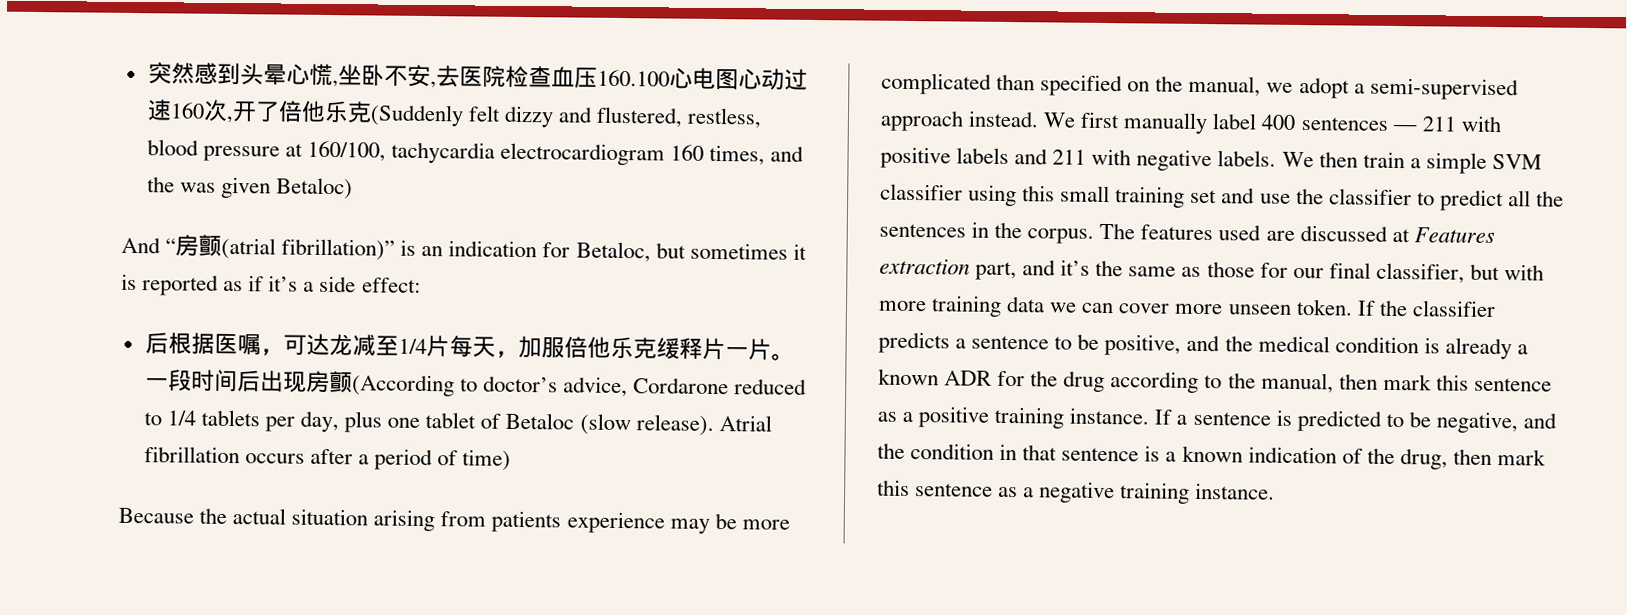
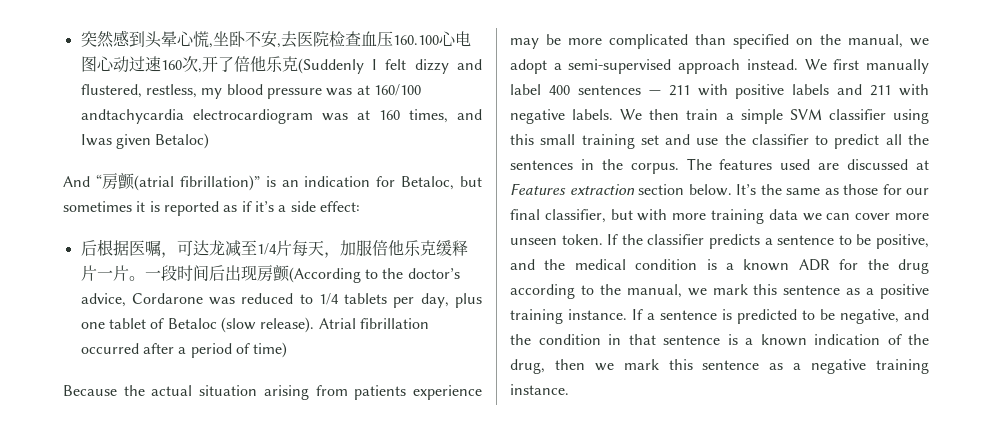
- 突然感到头晕心慌,坐卧不安,去医院检查血压160.100心电图心动过速160次,开了倍他乐克(Suddenly felt dizzy and flustered, restless, blood pressure at 160/100, tachycardia electrocardiogram 160 times, and the was given Betaloc)
+ 突然感到头晕心慌,坐卧不安,去医院检查血压160.100心电图心动过速160次,开了倍他乐克(Suddenly I felt dizzy and flustered, restless, my blood pressure was at 160/100 andtachycardia electrocardiogram was at 160 times, and Iwas given Betaloc)
- 一段时间后出现房颤(According to doctor’s advice, Cordarone reduced to 1/4 tablets per day, plus one tablet of Betaloc (slow release).
+ 一段时间后出现房颤(According to the doctor’s advice, Cordarone was reduced to 1/4 tablets per day, plus one tablet of Betaloc (slow release).
- Atrial fibrillation occurs after a period of time)
+ Atrial fibrillation occurred after a period of time)
- The features used are discussed at Features extraction part, and it’s the same as those for our final classifier, but with more training data we can cover more unseen token.
+ The features used are discussed at Features extraction section below. It’s the same as those for our final classifier, but with more training data we can cover more unseen token.
- If the classifier predicts a sentence to be positive, and the medical condition is already a known ADR for the drug according to the manual, then mark this sentence as a positive training instance.
+ If the classifier predicts a sentence to be positive, and the medical condition is a known ADR for the drug according to the manual, we mark this sentence as a positive training instance.
- If a sentence is predicted to be negative, and the condition in that sentence is a known indication of the drug, then mark this sentence as a negative training instance.
+ If a sentence is predicted to be negative, and the condition in that sentence is a known indication of the drug, then we mark this sentence as a negative training instance.

